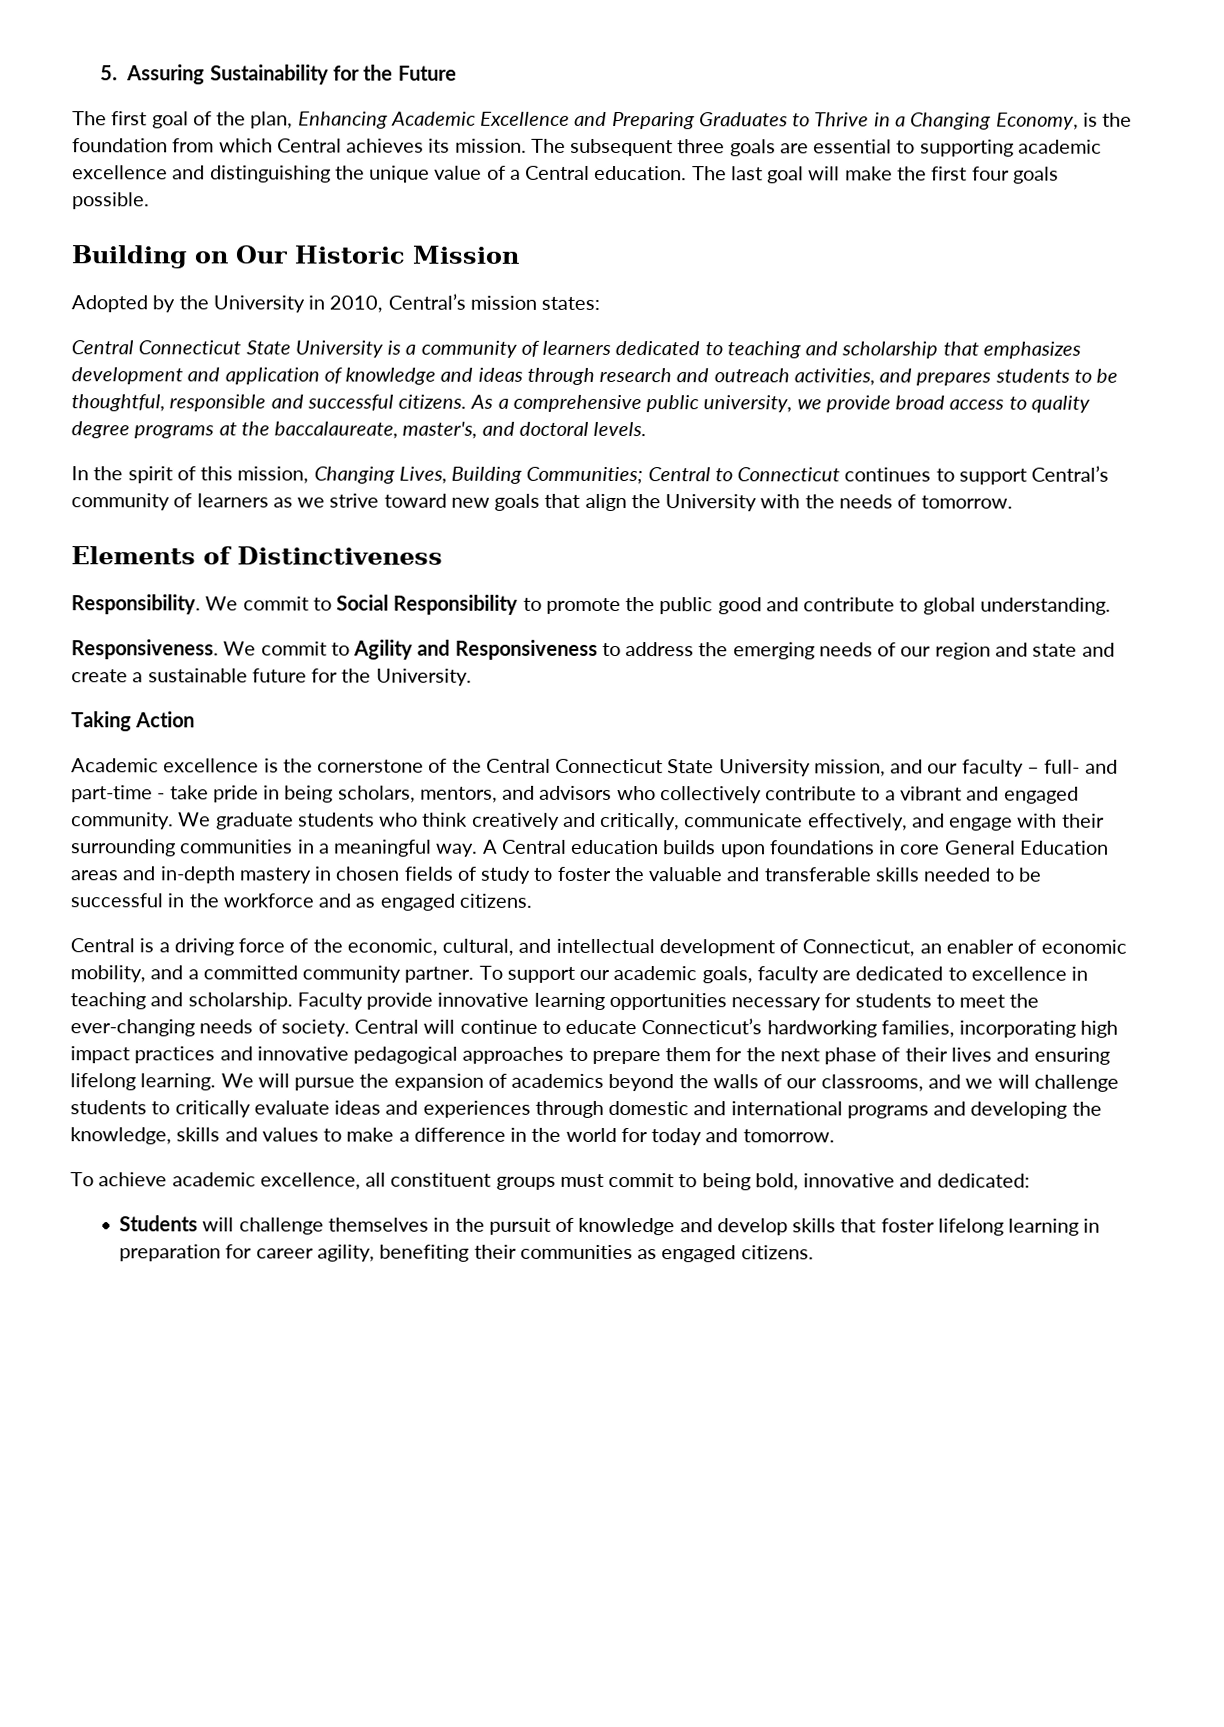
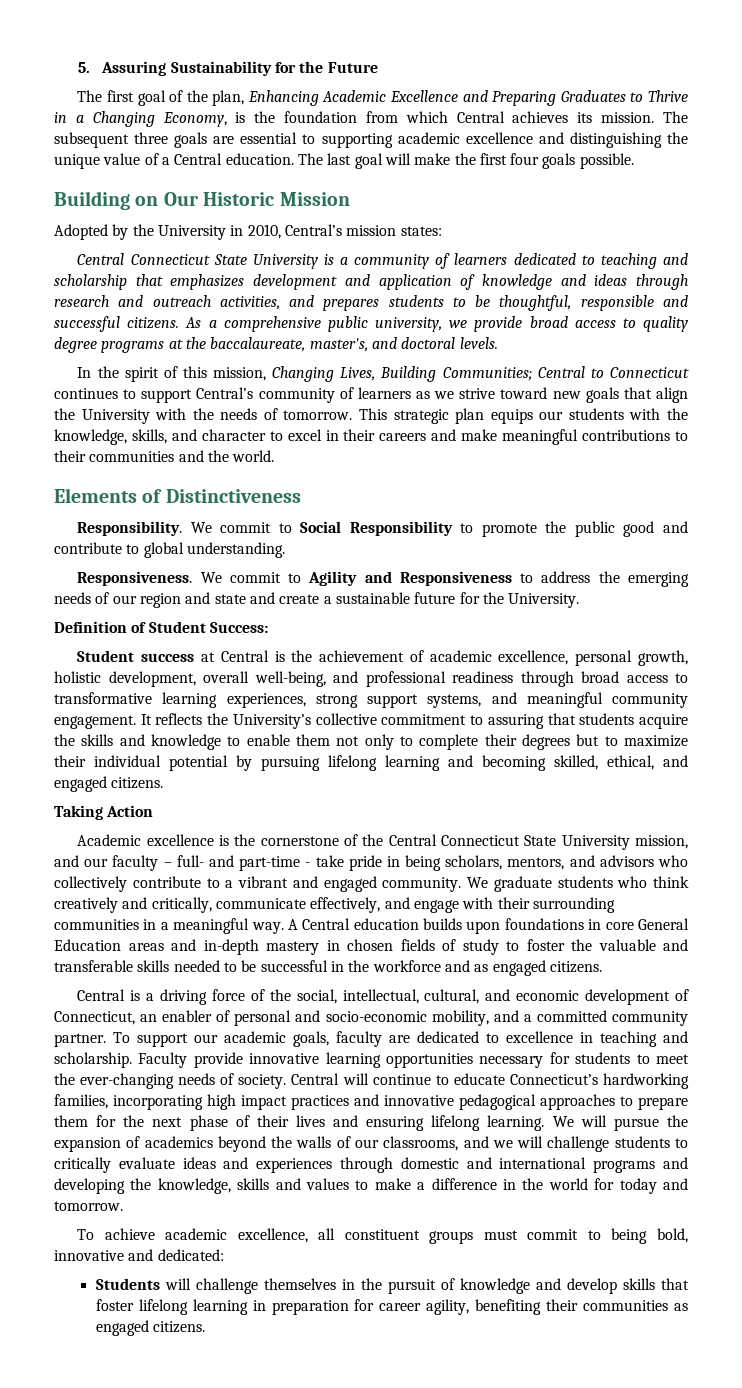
+ This strategic plan equips our students with the knowledge, skills, and character to excel in their careers and make meaningful contributions to their communities and the world.
+ Definition of Student Success:
+ Student success at Central is the achievement of academic excellence, personal growth, holistic development, overall well-being, and professional readiness through broad access to transformative learning experiences, strong support systems, and meaningful community engagement. It reflects the University’s collective commitment to assuring that students acquire the skills and knowledge to enable them not only to complete their degrees but to maximize their individual potential by pursuing lifelong learning and becoming skilled, ethical, and engaged citizens.
- Central is a driving force of the economic, cultural, and intellectual development of Connecticut, an enabler of economic mobility, and a committed community partner.
+ Central is a driving force of the social, intellectual, cultural, and economic development of Connecticut, an enabler of personal and socio-economic mobility, and a committed community partner.

